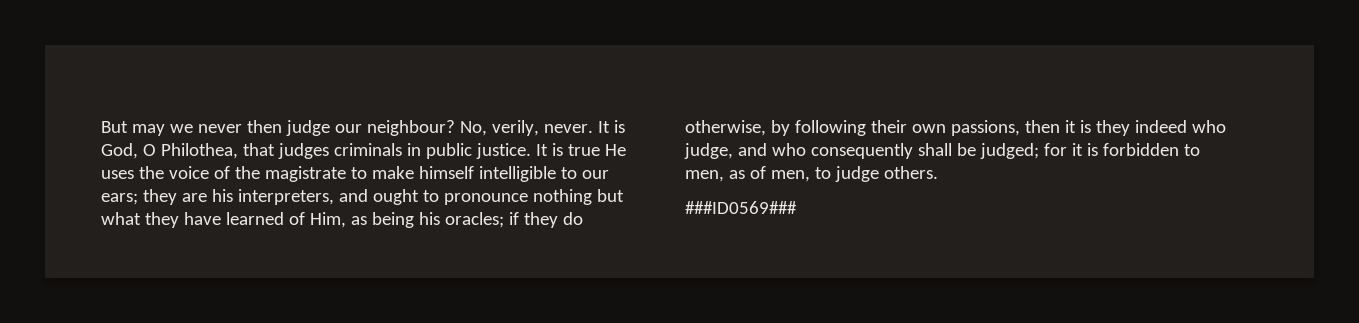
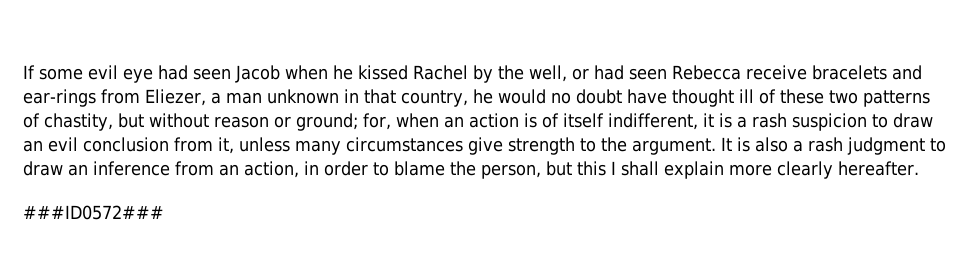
- But may we never then judge our neighbour? No, verily, never. It is God, O Philothea, that judges criminals in public justice. It is true He uses the voice of the magistrate to make himself intelligible to our ears; they are his interpreters, and ought to pronounce nothing but what they have learned of Him, as being his oracles; if they do otherwise, by following their own passions, then it is they indeed who judge, and who consequently shall be judged; for it is forbidden to men, as of men, to judge others.
- ###ID0569###
+ If some evil eye had seen Jacob when he kissed Rachel by the well, or had seen Rebecca receive bracelets and ear-rings from Eliezer, a man unknown in that country, he would no doubt have thought ill of these two patterns of chastity, but without reason or ground; for, when an action is of itself indifferent, it is a rash suspicion to draw an evil conclusion from it, unless many circumstances give strength to the argument. It is also a rash judgment to draw an inference from an action, in order to blame the person, but this I shall explain more clearly hereafter.
+ ###ID0572###

